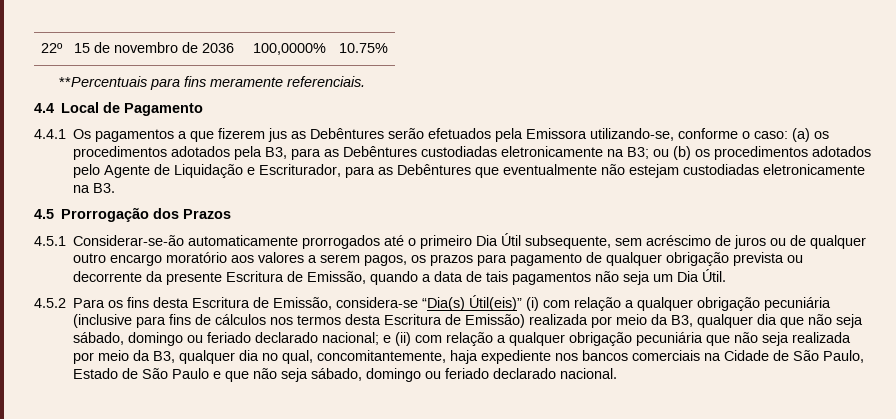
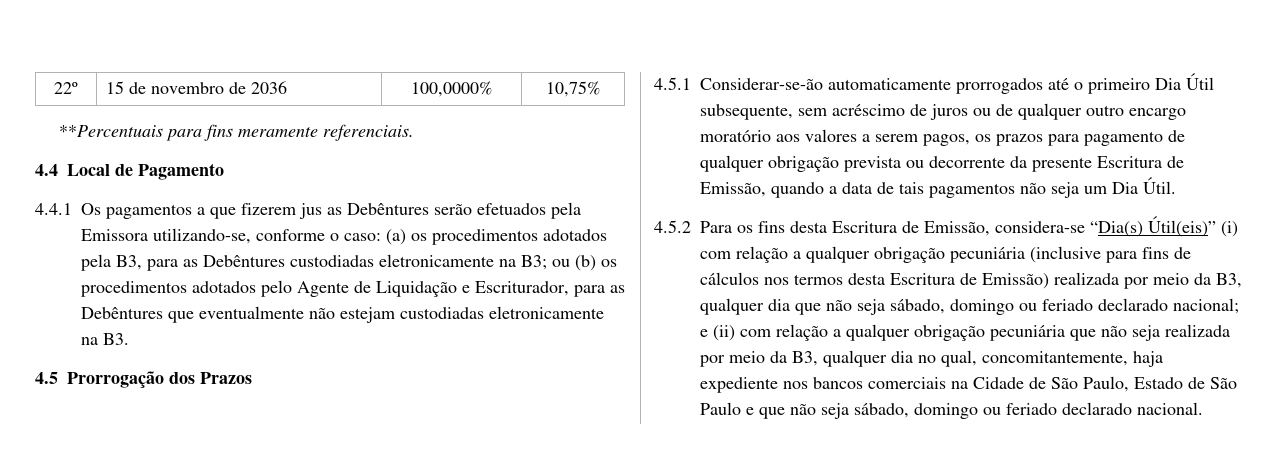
- 22º | 15 de novembro de 2036 | 100,0000% | 10.75%
+ 22º | 15 de novembro de 2036 | 100,0000% | 10,75%

